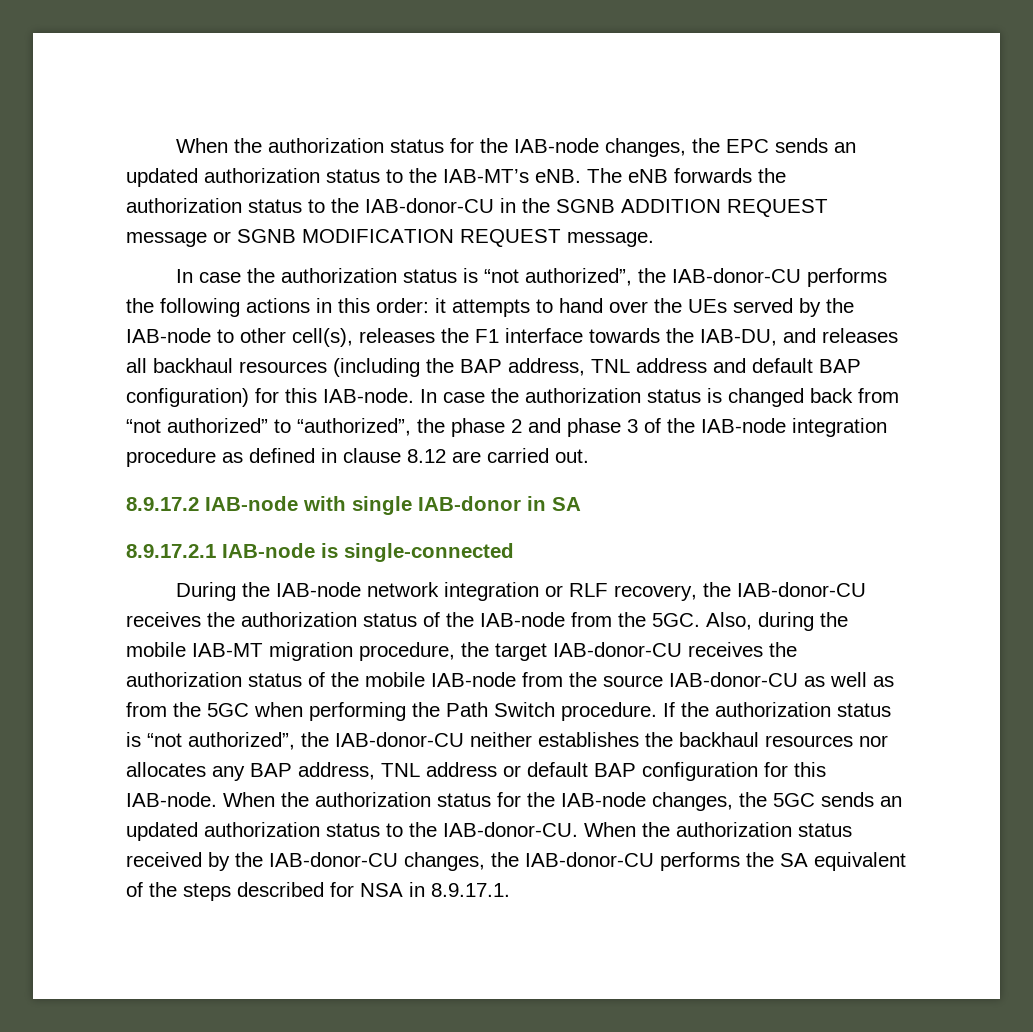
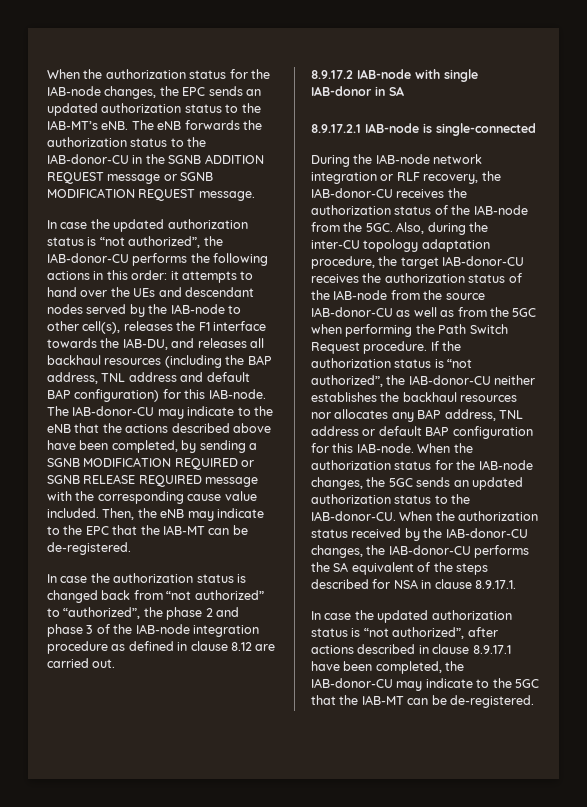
- In case the authorization status is “not authorized”, the IAB-donor-CU performs the following actions in this order: it attempts to hand over the UEs served by the IAB-node to other cell(s), releases the F1 interface towards the IAB-DU, and releases all backhaul resources (including the BAP address, TNL address and default BAP configuration) for this IAB-node. In case the authorization status is changed back from “not authorized” to “authorized”, the phase 2 and phase 3 of the IAB-node integration procedure as defined in clause 8.12 are carried out.
+ In case the updated authorization status is “not authorized”, the IAB-donor-CU performs the following actions in this order: it attempts to hand over the UEs and descendant nodes served by the IAB-node to other cell(s), releases the F1 interface towards the IAB-DU, and releases all backhaul resources (including the BAP address, TNL address and default BAP configuration) for this IAB-node. The IAB-donor-CU may indicate to the eNB that the actions described above have been completed, by sending a SGNB MODIFICATION REQUIRED or SGNB RELEASE REQUIRED message with the corresponding cause value included. Then, the eNB may indicate to the EPC that the IAB-MT can be de-registered.
+ In case the authorization status is changed back from “not authorized” to “authorized”, the phase 2 and phase 3 of the IAB-node integration procedure as defined in clause 8.12 are carried out.
- Also, during the mobile IAB-MT migration procedure, the target IAB-donor-CU receives the authorization status of the mobile IAB-node from the source IAB-donor-CU as well as from the 5GC when performing the Path Switch procedure.
+ Also, during the inter-CU topology adaptation procedure, the target IAB-donor-CU receives the authorization status of the IAB-node from the source IAB-donor-CU as well as from the 5GC when performing the Path Switch Request procedure.
- When the authorization status received by the IAB-donor-CU changes, the IAB-donor-CU performs the SA equivalent of the steps described for NSA in 8.9.17.1.
+ When the authorization status received by the IAB-donor-CU changes, the IAB-donor-CU performs the SA equivalent of the steps described for NSA in clause 8.9.17.1.
+ In case the updated authorization status is “not authorized”, after actions described in clause 8.9.17.1 have been completed, the IAB-donor-CU may indicate to the 5GC that the IAB-MT can be de-registered.

